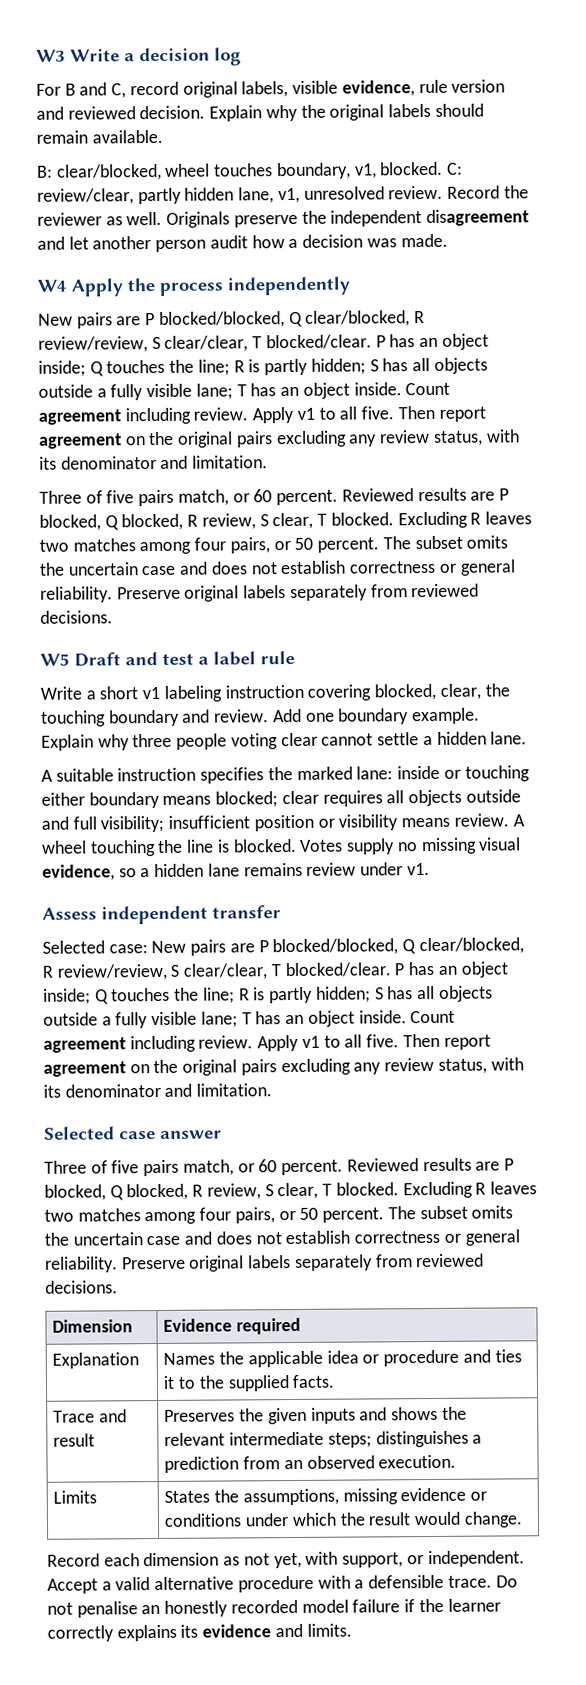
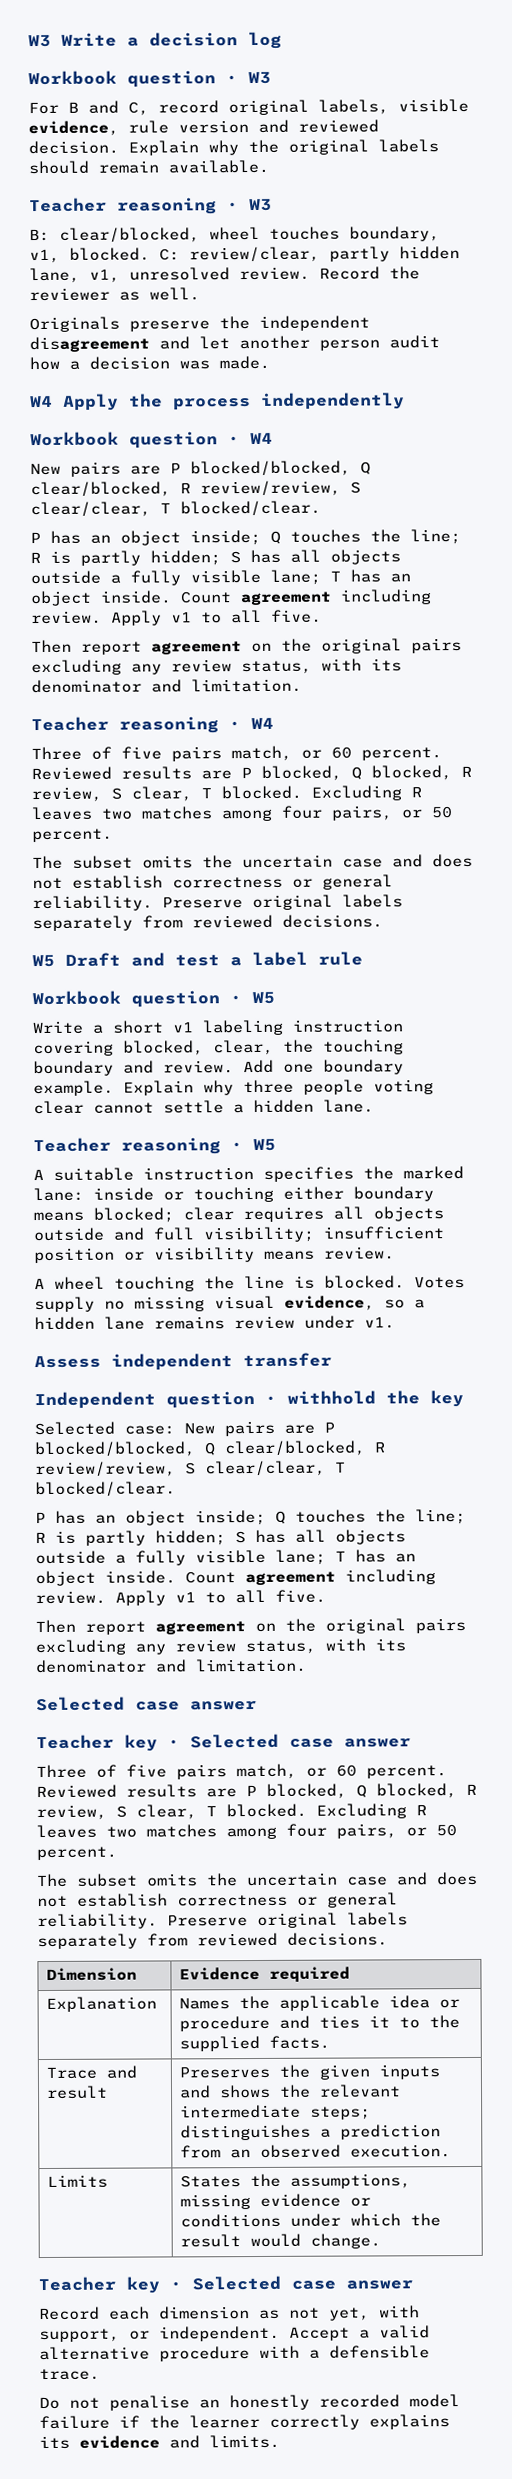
+ Workbook question · W3
+ Teacher reasoning · W3
- Record the reviewer as well. Originals preserve the independent disagreement and let another person audit how a decision was made.
+ Record the reviewer as well.
+ Originals preserve the independent disagreement and let another person audit how a decision was made.
  W4 Apply the process independently
- New pairs are P blocked/blocked, Q clear/blocked, R review/review, S clear/clear, T blocked/clear. P has an object inside; Q touches the line; R is partly hidden; S has all objects outside a fully visible lane; T has an object inside. Count agreement including review. Apply v1 to all five. Then report agreement on the original pairs excluding any review status, with its denominator and limitation.
+ Workbook question · W4
+ New pairs are P blocked/blocked, Q clear/blocked, R review/review, S clear/clear, T blocked/clear.
+ P has an object inside; Q touches the line; R is partly hidden; S has all objects outside a fully visible lane; T has an object inside. Count agreement including review. Apply v1 to all five.
+ Then report agreement on the original pairs excluding any review status, with its denominator and limitation.
+ Teacher reasoning · W4
- Three of five pairs match, or 60 percent. Reviewed results are P blocked, Q blocked, R review, S clear, T blocked. Excluding R leaves two matches among four pairs, or 50 percent. The subset omits the uncertain case and does not establish correctness or general reliability.
+ Three of five pairs match, or 60 percent. Reviewed results are P blocked, Q blocked, R review, S clear, T blocked. Excluding R leaves two matches among four pairs, or 50 percent.
+ The subset omits the uncertain case and does not establish correctness or general reliability.
+ Workbook question · W5
+ Teacher reasoning · W5
- A suitable instruction specifies the marked lane: inside or touching either boundary means blocked; clear requires all objects outside and full visibility; insufficient position or visibility means review. A wheel touching the line is blocked.
+ A suitable instruction specifies the marked lane: inside or touching either boundary means blocked; clear requires all objects outside and full visibility; insufficient position or visibility means review.
+ A wheel touching the line is blocked.
+ Independent question · withhold the key
- Selected case: New pairs are P blocked/blocked, Q clear/blocked, R review/review, S clear/clear, T blocked/clear. P has an object inside; Q touches the line; R is partly hidden; S has all objects outside a fully visible lane; T has an object inside. Count agreement including review. Apply v1 to all five. Then report agreement on the original pairs excluding any review status, with its denominator and limitation.
+ Selected case: New pairs are P blocked/blocked, Q clear/blocked, R review/review, S clear/clear, T blocked/clear.
+ P has an object inside; Q touches the line; R is partly hidden; S has all objects outside a fully visible lane; T has an object inside. Count agreement including review. Apply v1 to all five.
+ Then report agreement on the original pairs excluding any review status, with its denominator and limitation.
  Selected case answer
+ Teacher key · Selected case answer
- Three of five pairs match, or 60 percent. Reviewed results are P blocked, Q blocked, R review, S clear, T blocked. Excluding R leaves two matches among four pairs, or 50 percent. The subset omits the uncertain case and does not establish correctness or general reliability.
+ Three of five pairs match, or 60 percent. Reviewed results are P blocked, Q blocked, R review, S clear, T blocked. Excluding R leaves two matches among four pairs, or 50 percent.
+ The subset omits the uncertain case and does not establish correctness or general reliability.
  Limits | States the assumptions, missing evidence or conditions under which the result would change.
+ Teacher key · Selected case answer
- Accept a valid alternative procedure with a defensible trace. Do not penalise an honestly recorded model failure if the learner correctly explains its evidence and limits.
+ Accept a valid alternative procedure with a defensible trace.
+ Do not penalise an honestly recorded model failure if the learner correctly explains its evidence and limits.

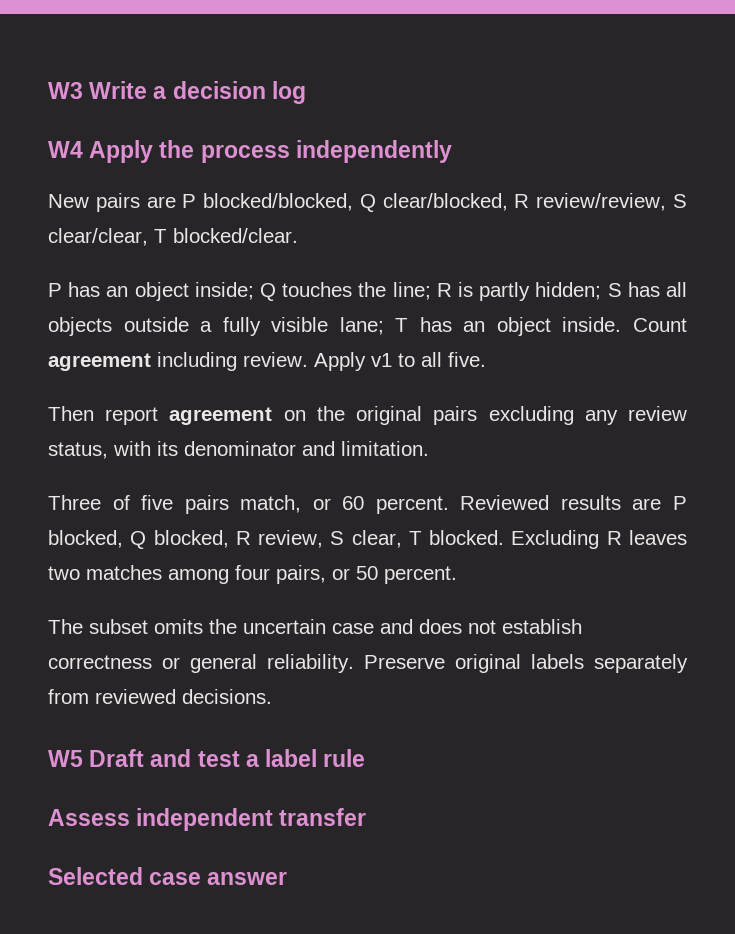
- Workbook question · W3
- For B and C, record original labels, visible evidence, rule version and reviewed decision. Explain why the original labels should remain available.
- Teacher reasoning · W3
- B: clear/blocked, wheel touches boundary, v1, blocked. C: review/clear, partly hidden lane, v1, unresolved review. Record the reviewer as well.
- Originals preserve the independent disagreement and let another person audit how a decision was made.
- Workbook question · W4
- Teacher reasoning · W4
- Workbook question · W5
- Write a short v1 labeling instruction covering blocked, clear, the touching boundary and review. Add one boundary example. Explain why three people voting clear cannot settle a hidden lane.
- Teacher reasoning · W5
- A suitable instruction specifies the marked lane: inside or touching either boundary means blocked; clear requires all objects outside and full visibility; insufficient position or visibility means review.
- A wheel touching the line is blocked. Votes supply no missing visual evidence, so a hidden lane remains review under v1.
  Assess independent transfer
- Independent question · withhold the key
- Selected case: New pairs are P blocked/blocked, Q clear/blocked, R review/review, S clear/clear, T blocked/clear.
- P has an object inside; Q touches the line; R is partly hidden; S has all objects outside a fully visible lane; T has an object inside. Count agreement including review. Apply v1 to all five.
- Then report agreement on the original pairs excluding any review status, with its denominator and limitation.
  Selected case answer
- Teacher key · Selected case answer
- Three of five pairs match, or 60 percent. Reviewed results are P blocked, Q blocked, R review, S clear, T blocked. Excluding R leaves two matches among four pairs, or 50 percent.
- The subset omits the uncertain case and does not establish correctness or general reliability. Preserve original labels separately from reviewed decisions.
- Dimension | Evidence required
- Explanation | Names the applicable idea or procedure and ties it to the supplied facts.
- Trace and result | Preserves the given inputs and shows the relevant intermediate steps; distinguishes a prediction from an observed execution.
- Limits | States the assumptions, missing evidence or conditions under which the result would change.
- Teacher key · Selected case answer
- Record each dimension as not yet, with support, or independent. Accept a valid alternative procedure with a defensible trace.
- Do not penalise an honestly recorded model failure if the learner correctly explains its evidence and limits.

